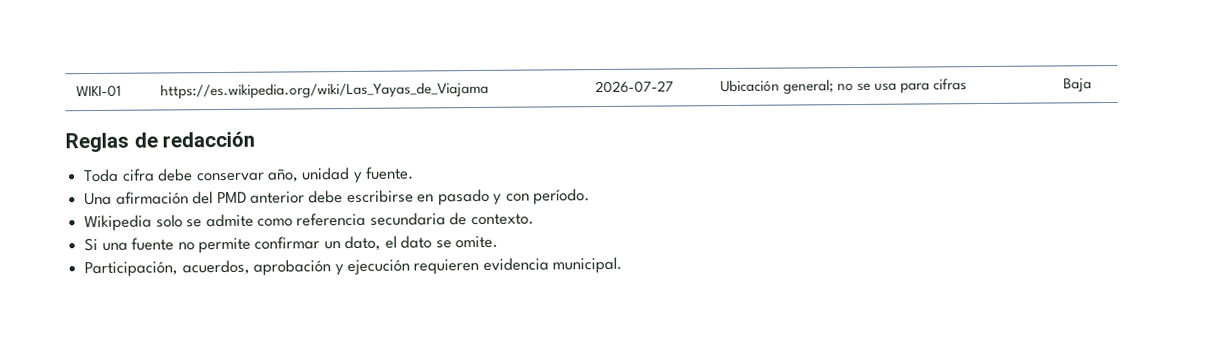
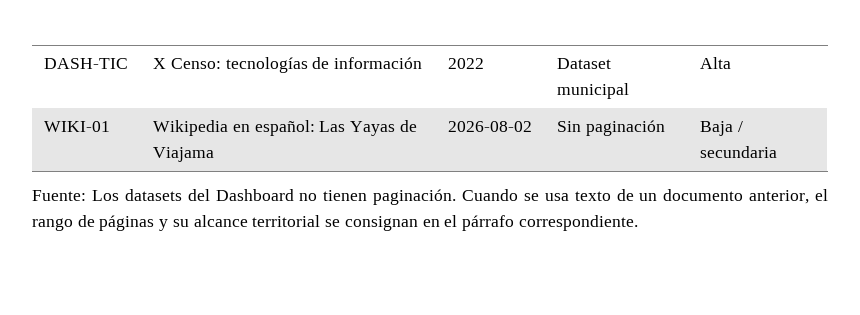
- WIKI-01 | https://es.wikipedia.org/wiki/Las_Yayas_de_Viajama | 2026-07-27 | Ubicación general; no se usa para cifras | Baja
- Reglas de redacción
- Toda cifra debe conservar año, unidad y fuente.
- Una afirmación del PMD anterior debe escribirse en pasado y con período.
- Wikipedia solo se admite como referencia secundaria de contexto.
- Si una fuente no permite confirmar un dato, el dato se omite.
- Participación, acuerdos, aprobación y ejecución requieren evidencia municipal.
+ DASH-TIC | X Censo: tecnologías de información | 2022 | Dataset municipal | Alta
+ WIKI-01 | Wikipedia en español: Las Yayas de Viajama | 2026-08-02 | Sin paginación | Baja / secundaria
+ Fuente: Los datasets del Dashboard no tienen paginación. Cuando se usa texto de un documento anterior, el rango de páginas y su alcance territorial se consignan en el párrafo correspondiente.

